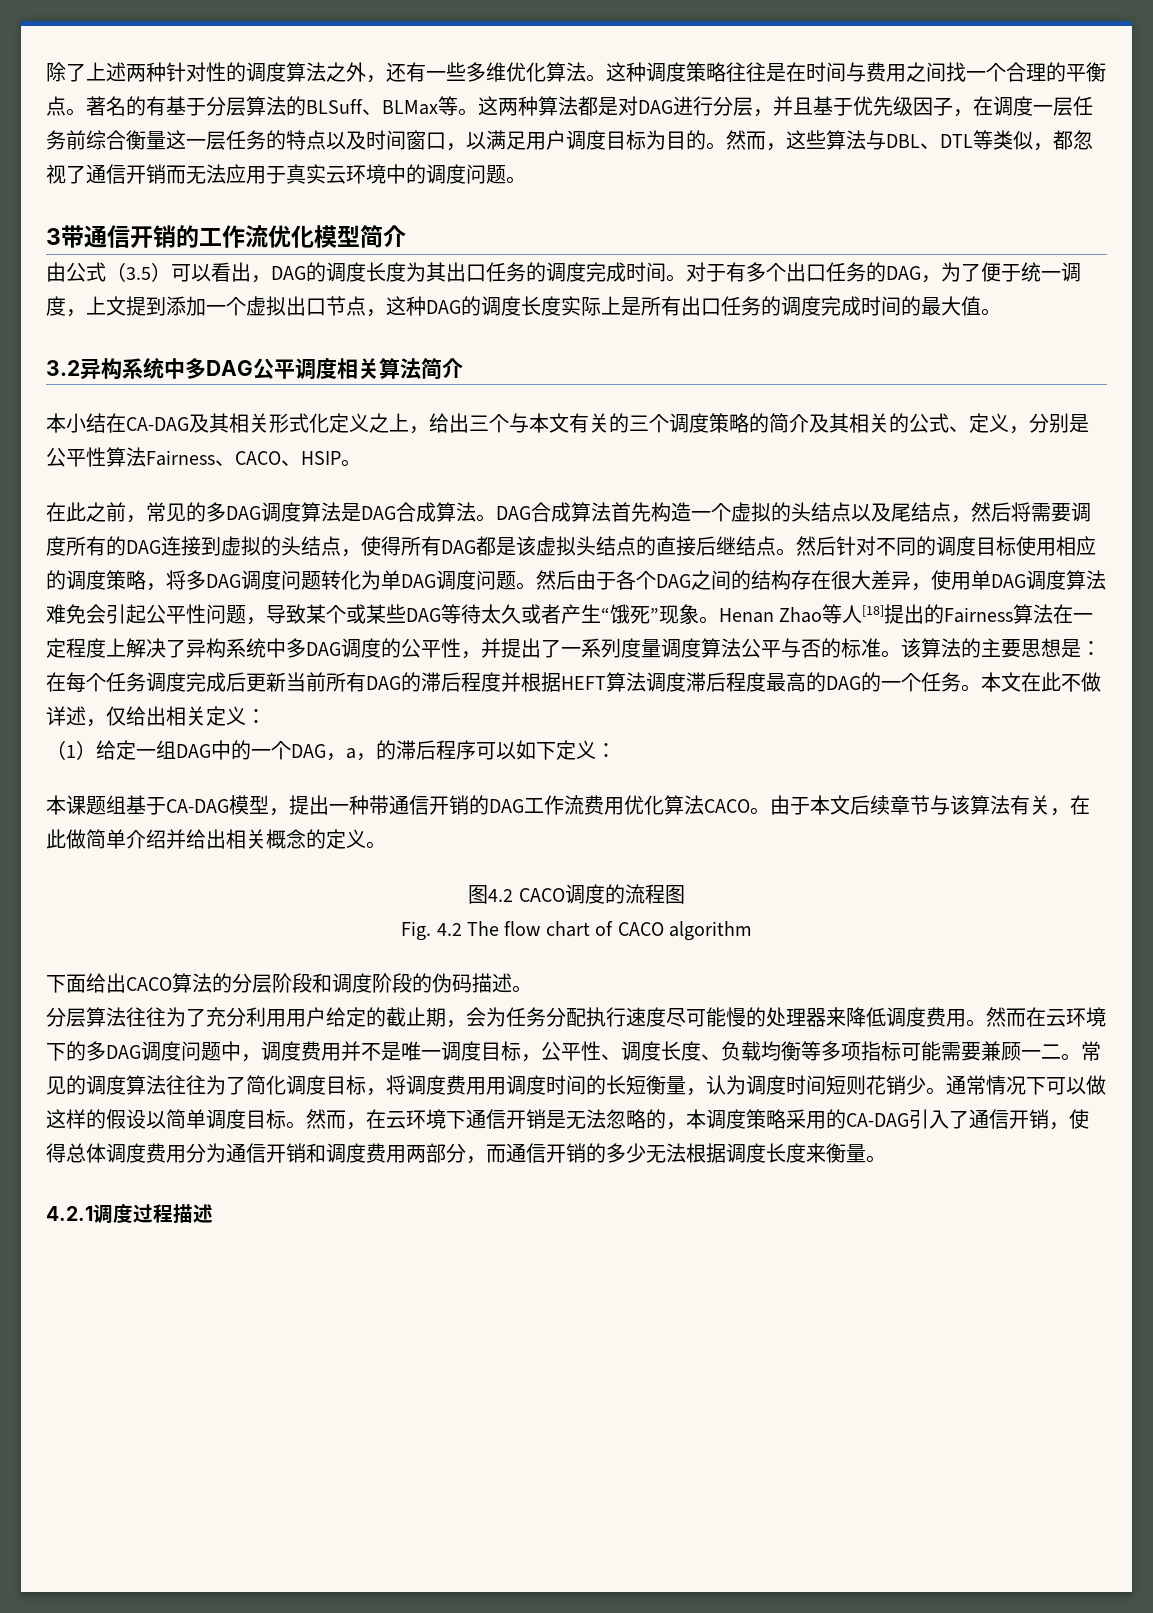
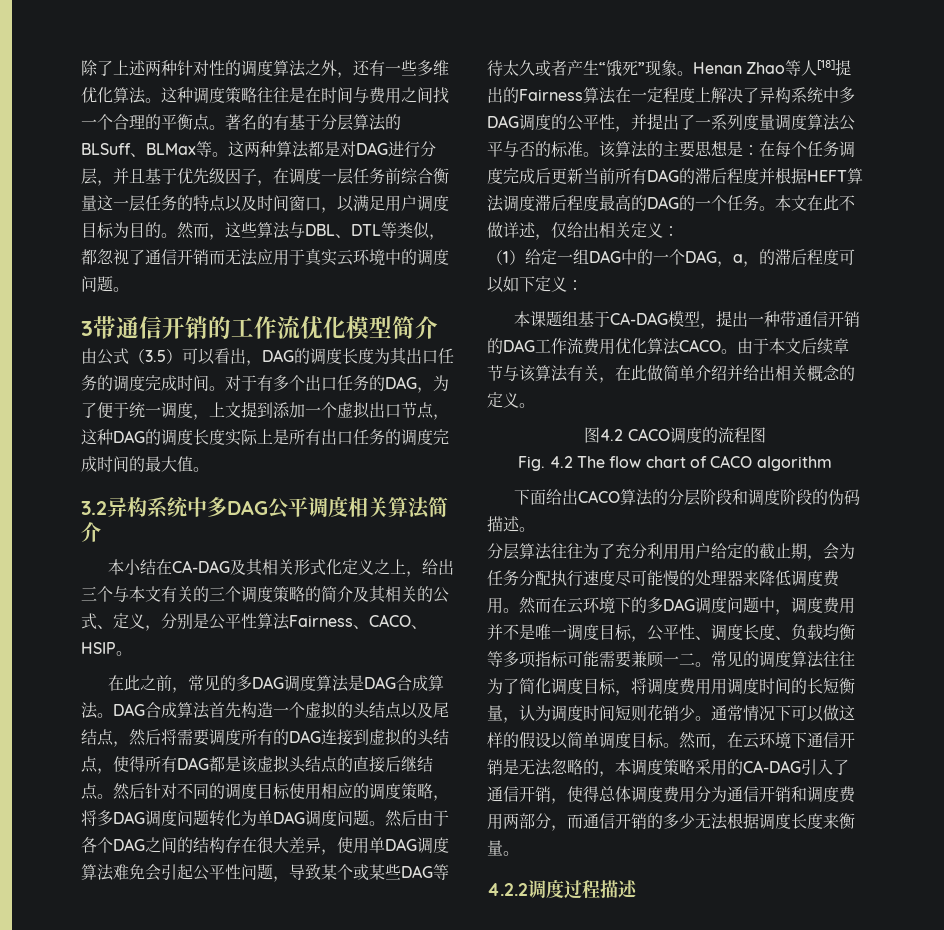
- （1）给定一组DAG中的一个DAG，a，的滞后程序可以如下定义：
+ （1）给定一组DAG中的一个DAG，a，的滞后程度可以如下定义：
- 4.2.1调度过程描述
+ 4.2.2调度过程描述

